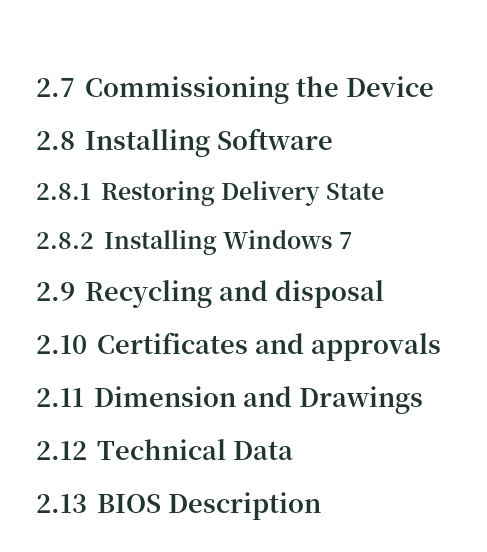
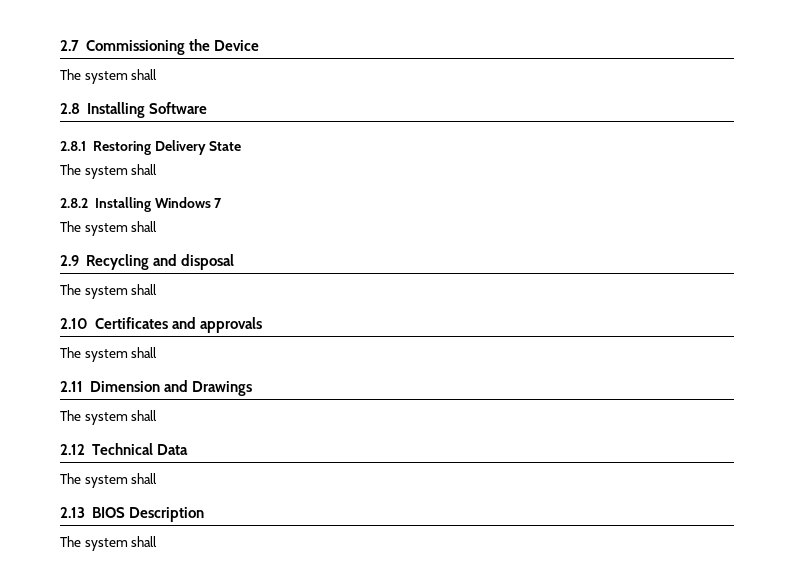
  2.7 Commissioning the Device
+ The system shall
  2.8.1 Restoring Delivery State
+ The system shall
  2.8.2 Installing Windows 7
+ The system shall
  2.9 Recycling and disposal
+ The system shall
  2.10 Certificates and approvals
+ The system shall
  2.11 Dimension and Drawings
+ The system shall
  2.12 Technical Data
+ The system shall
  2.13 BIOS Description
+ The system shall

